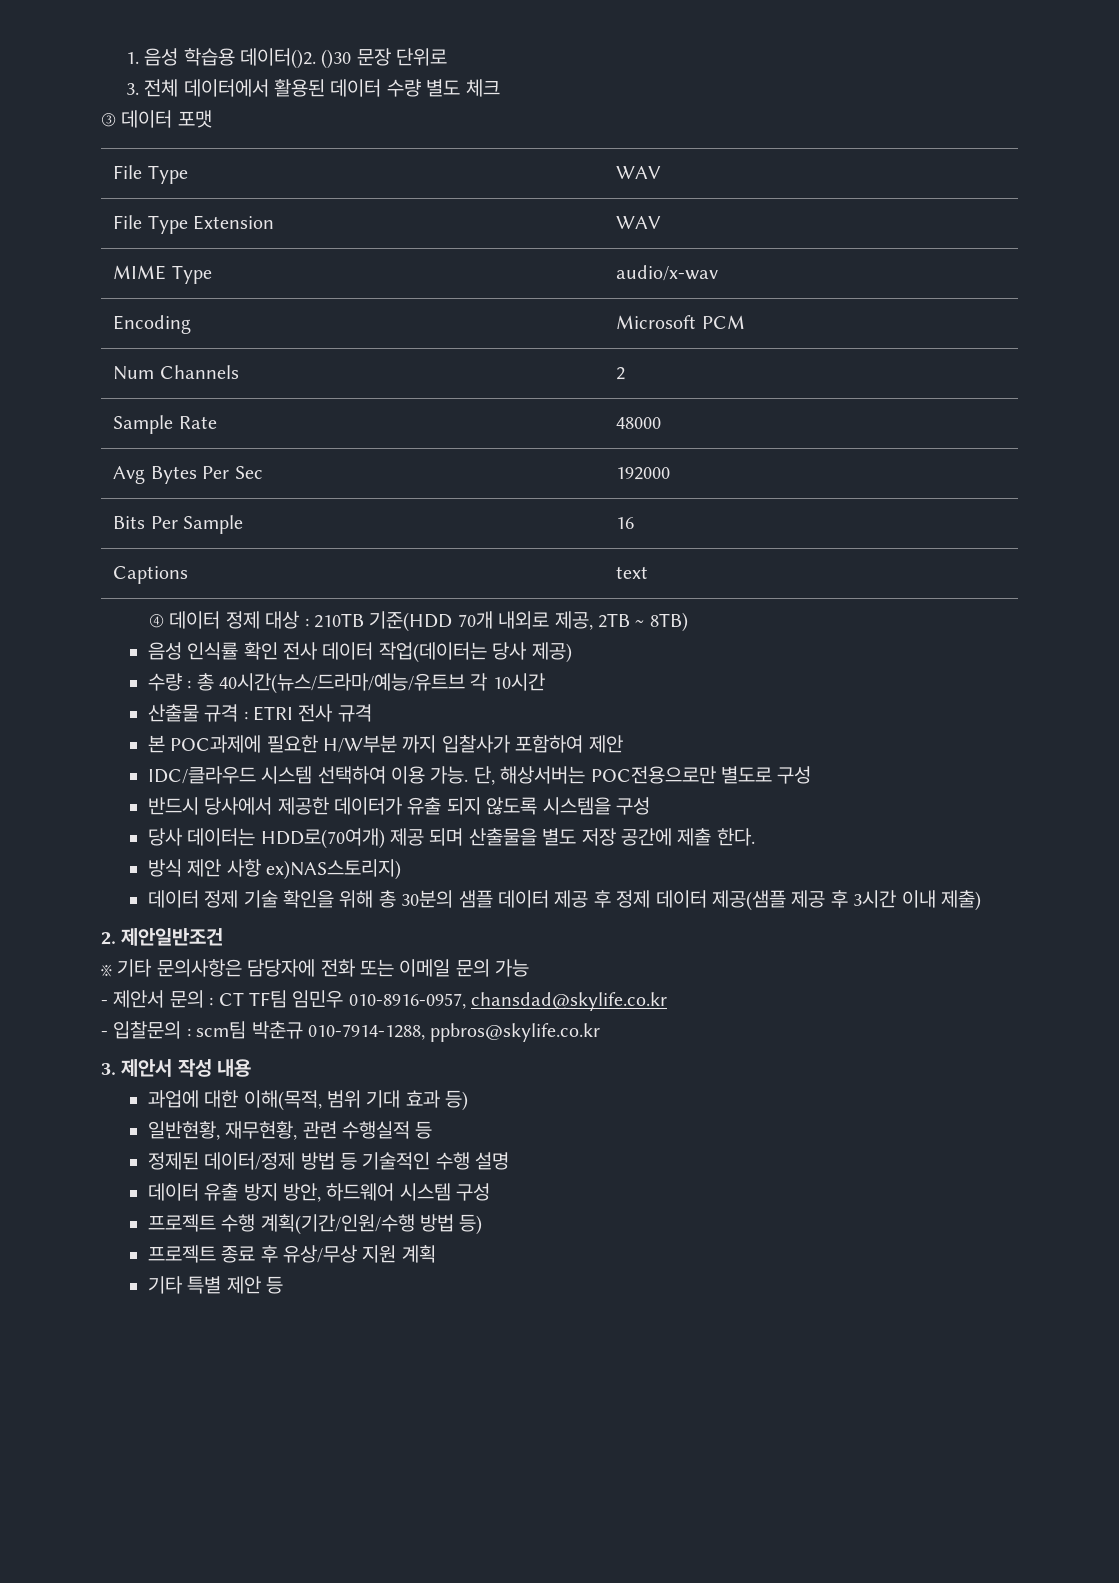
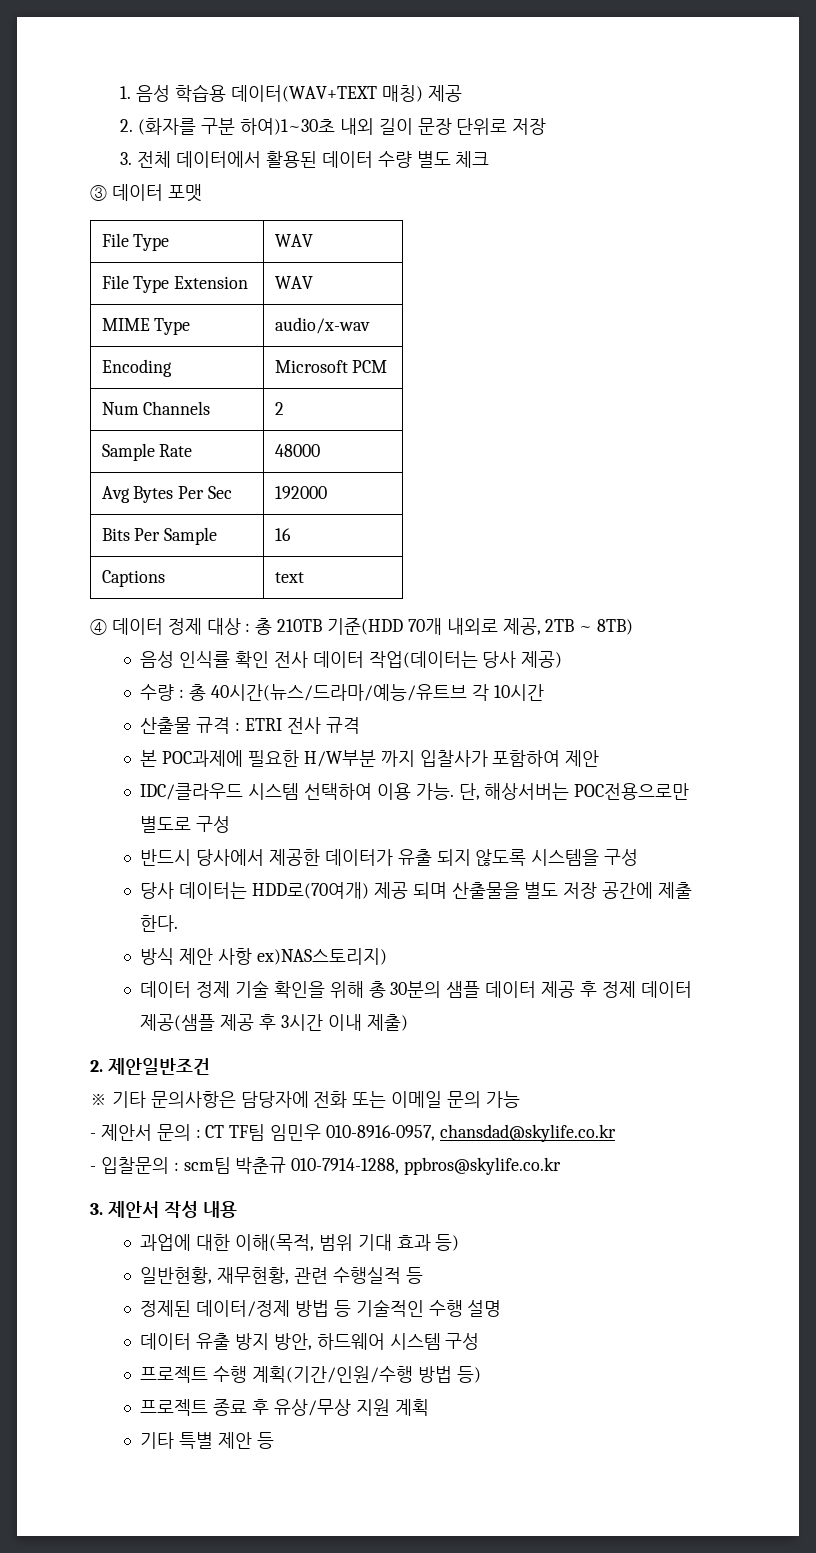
- 1. 음성 학습용 데이터()2. ()30 문장 단위로
+ 1. 음성 학습용 데이터(WAV+TEXT 매칭) 제공
+ 2. (화자를 구분 하여)1~30초 내외 길이 문장 단위로 저장
- ④ 데이터 정제 대상 : 210TB 기준(HDD 70개 내외로 제공, 2TB ~ 8TB)
+ ④ 데이터 정제 대상 : 총 210TB 기준(HDD 70개 내외로 제공, 2TB ~ 8TB)

